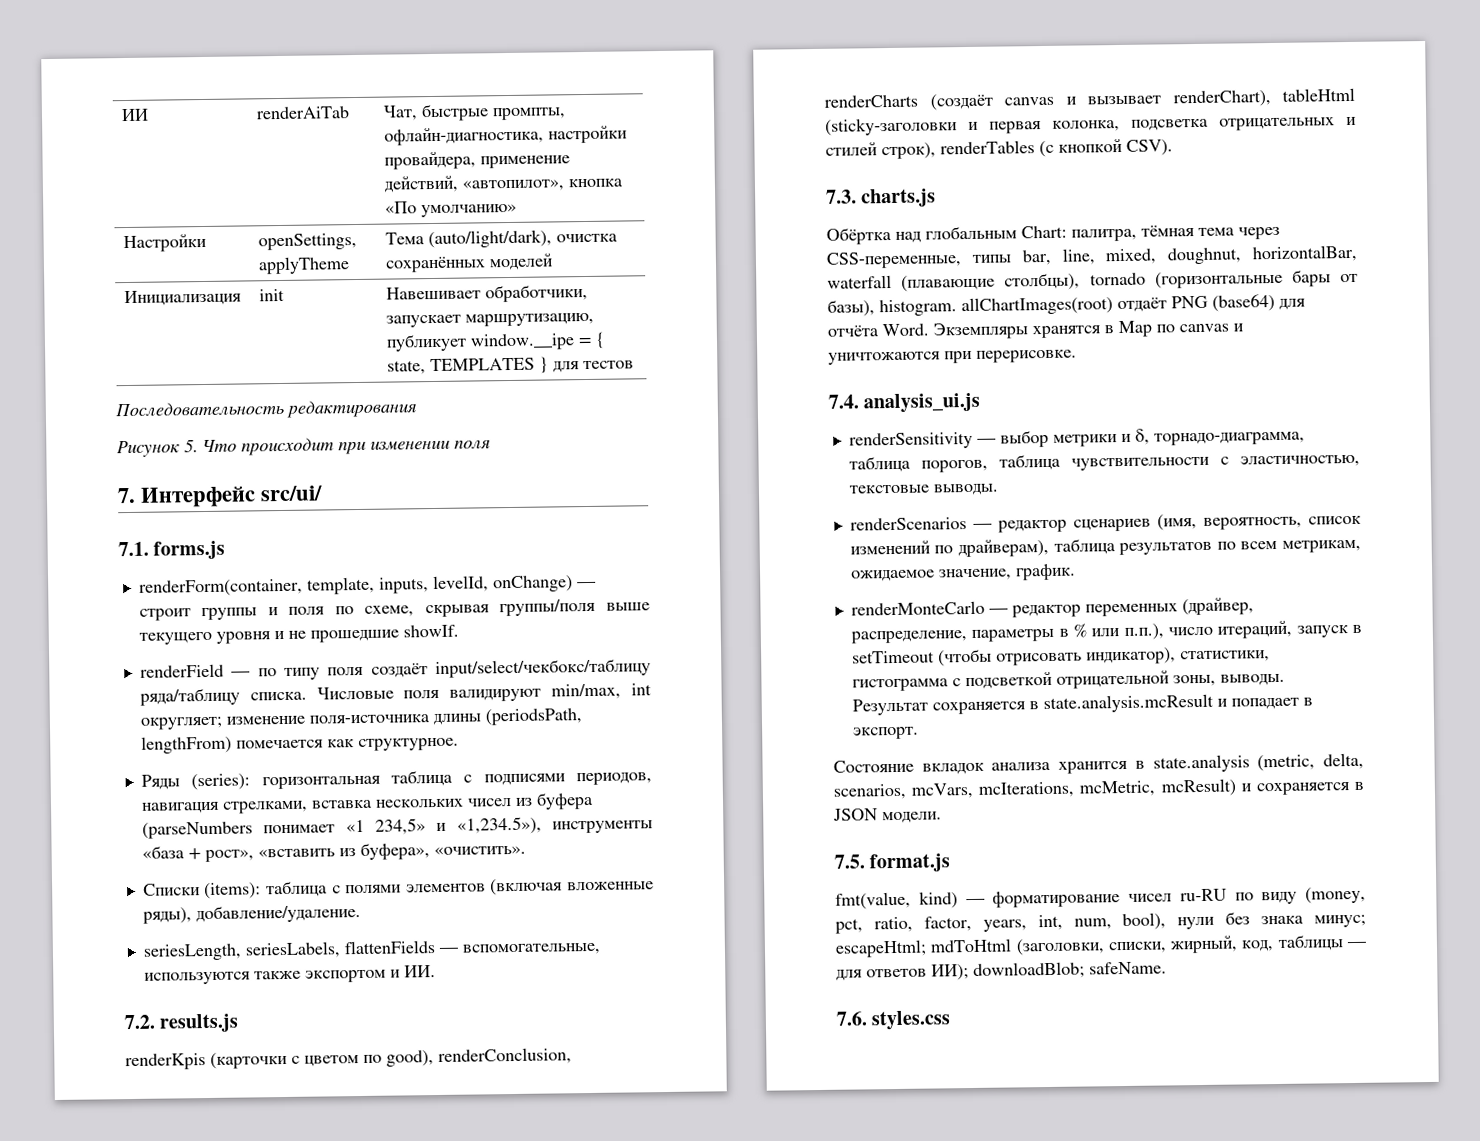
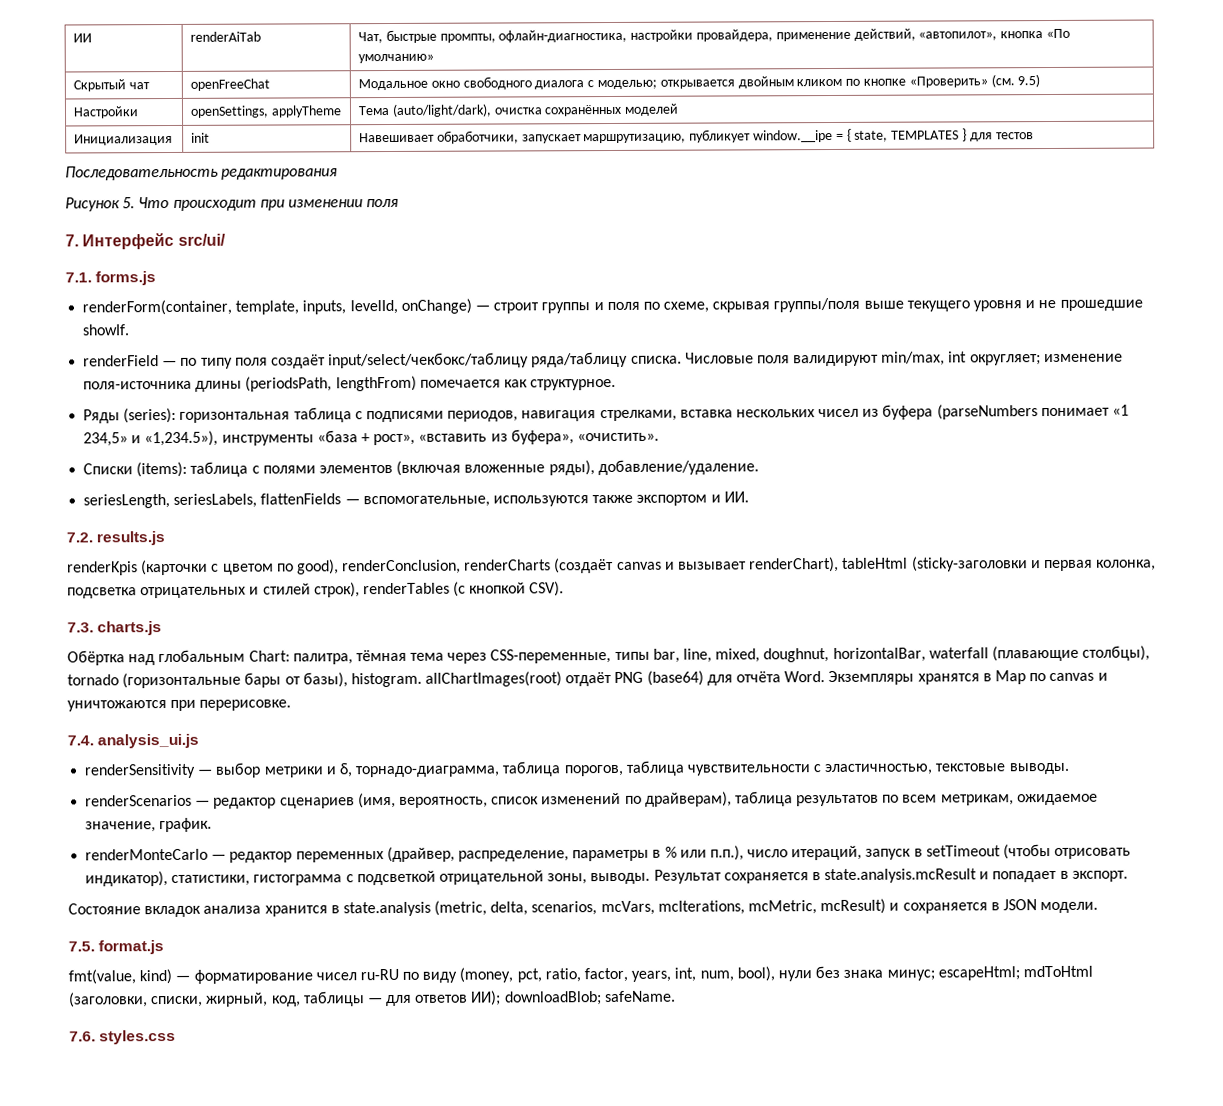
+ Скрытый чат | openFreeChat | Модальное окно свободного диалога с моделью; открывается двойным кликом по кнопке «Проверить» (см. 9.5)

